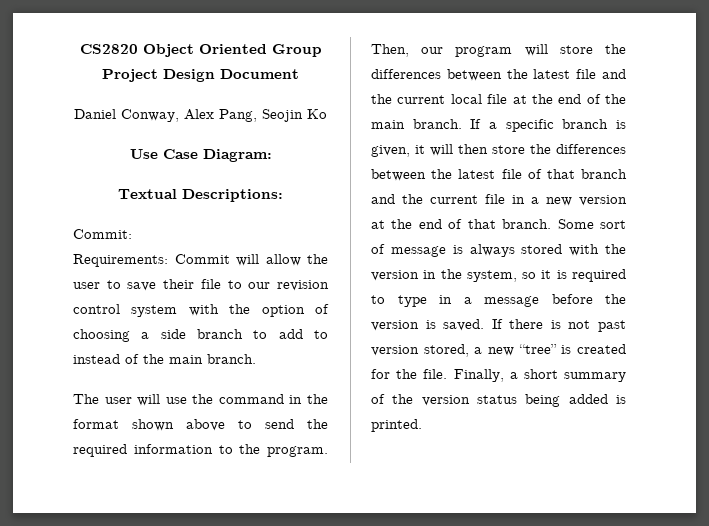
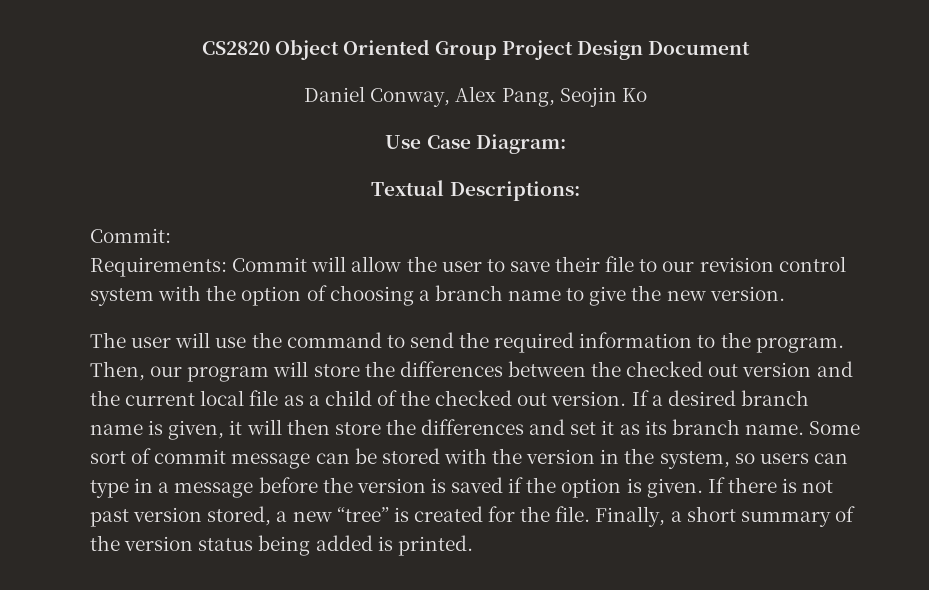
- Requirements: Commit will allow the user to save their file to our revision control system with the option of choosing a side branch to add to instead of the main branch.
+ Requirements: Commit will allow the user to save their file to our revision control system with the option of choosing a branch name to give the new version.
- The user will use the command in the format shown above to send the required information to the program.
+ The user will use the command to send the required information to the program.
- Then, our program will store the differences between the latest file and the current local file at the end of the main branch. If a specific branch is given, it will then store the differences between the latest file of that branch and the current file in a new version at the end of that branch. Some sort of message is always stored with the version in the system, so it is required to type in a message before the version is saved.
+ Then, our program will store the differences between the checked out version and the current local file as a child of the checked out version. If a desired branch name is given, it will then store the differences and set it as its branch name. Some sort of commit message can be stored with the version in the system, so users can type in a message before the version is saved if the option is given.

